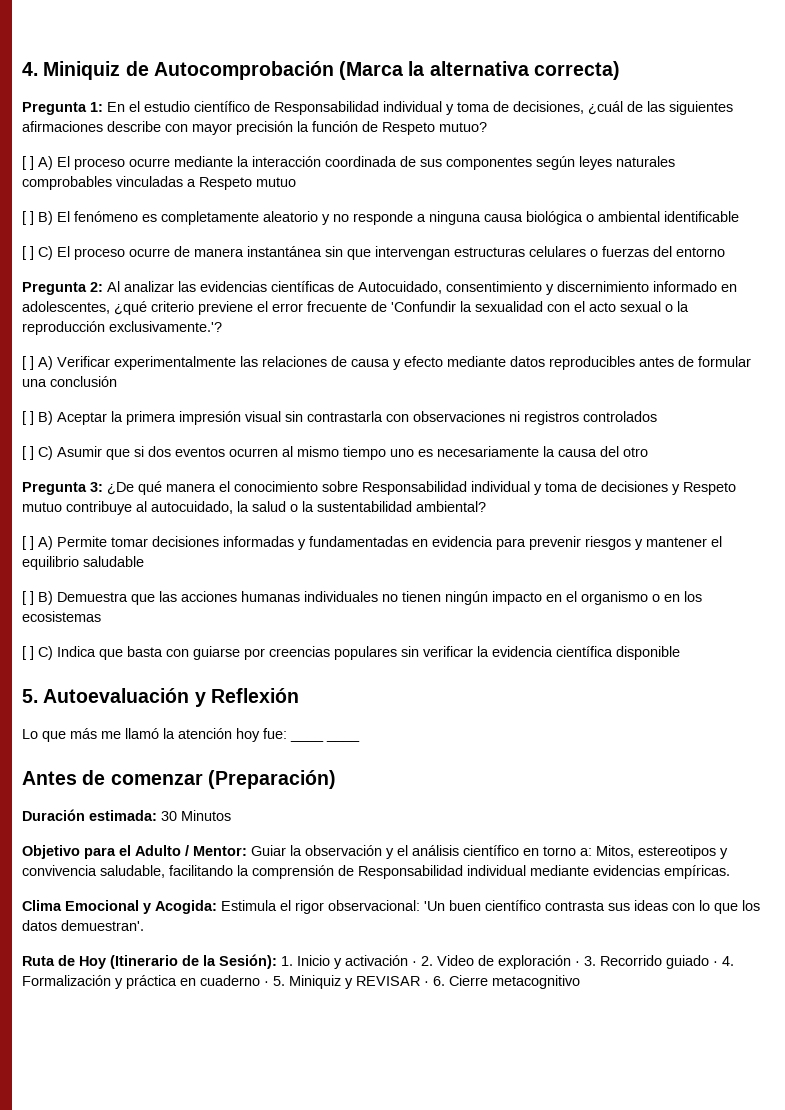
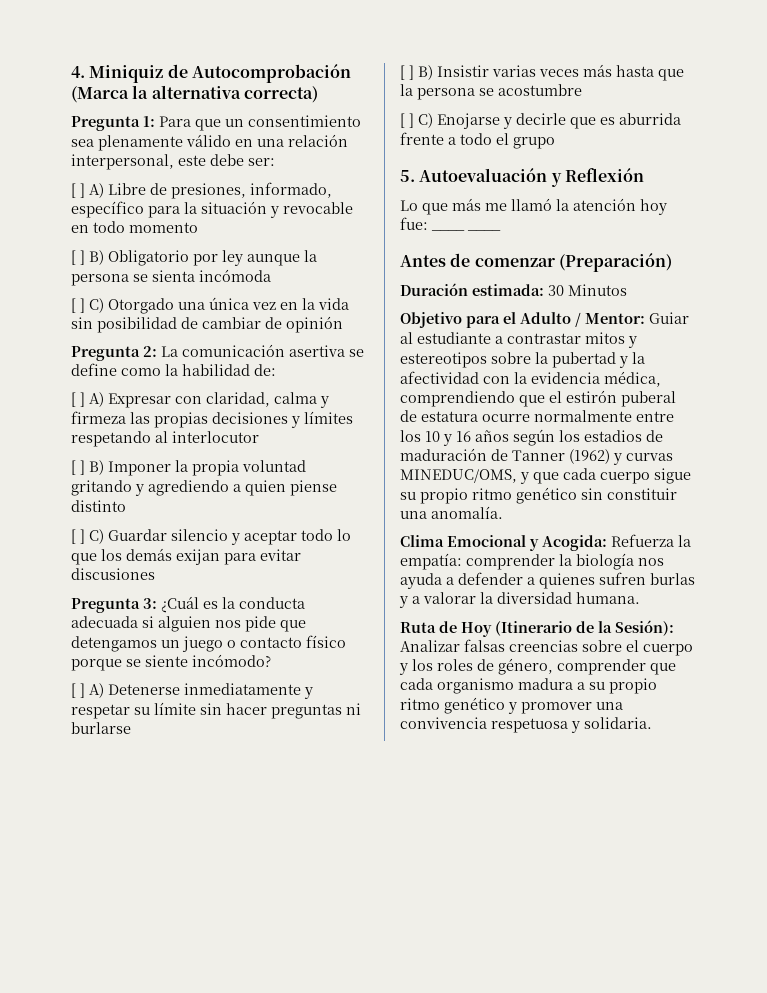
- Pregunta 1: En el estudio científico de Responsabilidad individual y toma de decisiones, ¿cuál de las siguientes afirmaciones describe con mayor precisión la función de Respeto mutuo?
- [ ] A) El proceso ocurre mediante la interacción coordinada de sus componentes según leyes naturales comprobables vinculadas a Respeto mutuo
- [ ] B) El fenómeno es completamente aleatorio y no responde a ninguna causa biológica o ambiental identificable
- [ ] C) El proceso ocurre de manera instantánea sin que intervengan estructuras celulares o fuerzas del entorno
- Pregunta 2: Al analizar las evidencias científicas de Autocuidado, consentimiento y discernimiento informado en adolescentes, ¿qué criterio previene el error frecuente de 'Confundir la sexualidad con el acto sexual o la reproducción exclusivamente.'?
- [ ] A) Verificar experimentalmente las relaciones de causa y efecto mediante datos reproducibles antes de formular una conclusión
- [ ] B) Aceptar la primera impresión visual sin contrastarla con observaciones ni registros controlados
- [ ] C) Asumir que si dos eventos ocurren al mismo tiempo uno es necesariamente la causa del otro
- Pregunta 3: ¿De qué manera el conocimiento sobre Responsabilidad individual y toma de decisiones y Respeto mutuo contribuye al autocuidado, la salud o la sustentabilidad ambiental?
- [ ] A) Permite tomar decisiones informadas y fundamentadas en evidencia para prevenir riesgos y mantener el equilibrio saludable
- [ ] B) Demuestra que las acciones humanas individuales no tienen ningún impacto en el organismo o en los ecosistemas
- [ ] C) Indica que basta con guiarse por creencias populares sin verificar la evidencia científica disponible
+ Pregunta 1: Para que un consentimiento sea plenamente válido en una relación interpersonal, este debe ser:
+ [ ] A) Libre de presiones, informado, específico para la situación y revocable en todo momento
+ [ ] B) Obligatorio por ley aunque la persona se sienta incómoda
+ [ ] C) Otorgado una única vez en la vida sin posibilidad de cambiar de opinión
+ Pregunta 2: La comunicación asertiva se define como la habilidad de:
+ [ ] A) Expresar con claridad, calma y firmeza las propias decisiones y límites respetando al interlocutor
+ [ ] B) Imponer la propia voluntad gritando y agrediendo a quien piense distinto
+ [ ] C) Guardar silencio y aceptar todo lo que los demás exijan para evitar discusiones
+ Pregunta 3: ¿Cuál es la conducta adecuada si alguien nos pide que detengamos un juego o contacto físico porque se siente incómodo?
+ [ ] A) Detenerse inmediatamente y respetar su límite sin hacer preguntas ni burlarse
+ [ ] B) Insistir varias veces más hasta que la persona se acostumbre
+ [ ] C) Enojarse y decirle que es aburrida frente a todo el grupo
- Objetivo para el Adulto / Mentor: Guiar la observación y el análisis científico en torno a: Mitos, estereotipos y convivencia saludable, facilitando la comprensión de Responsabilidad individual mediante evidencias empíricas.
- Clima Emocional y Acogida: Estimula el rigor observacional: 'Un buen científico contrasta sus ideas con lo que los datos demuestran'.
+ Objetivo para el Adulto / Mentor: Guiar al estudiante a contrastar mitos y estereotipos sobre la pubertad y la afectividad con la evidencia médica, comprendiendo que el estirón puberal de estatura ocurre normalmente entre los 10 y 16 años según los estadios de maduración de Tanner (1962) y curvas MINEDUC/OMS, y que cada cuerpo sigue su propio ritmo genético sin constituir una anomalía.
+ Clima Emocional y Acogida: Refuerza la empatía: comprender la biología nos ayuda a defender a quienes sufren burlas y a valorar la diversidad humana.
- Ruta de Hoy (Itinerario de la Sesión): 1. Inicio y activación · 2. Video de exploración · 3. Recorrido guiado · 4. Formalización y práctica en cuaderno · 5. Miniquiz y REVISAR · 6. Cierre metacognitivo
+ Ruta de Hoy (Itinerario de la Sesión): Analizar falsas creencias sobre el cuerpo y los roles de género, comprender que cada organismo madura a su propio ritmo genético y promover una convivencia respetuosa y solidaria.

